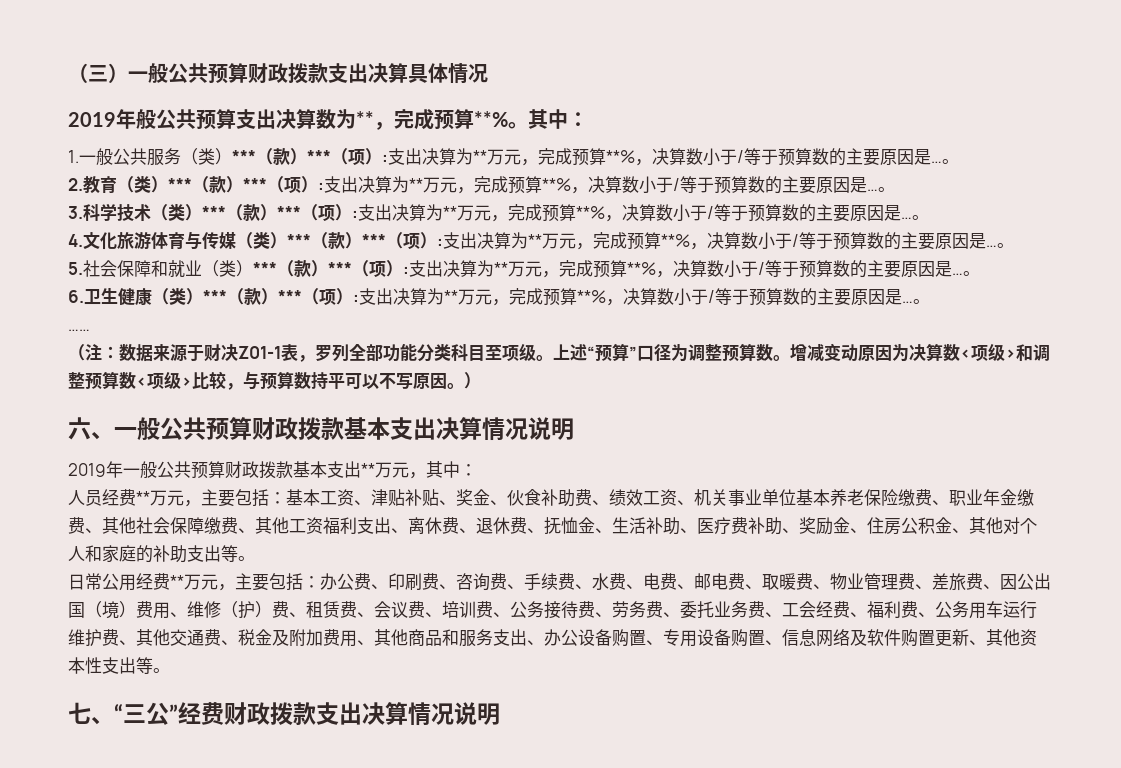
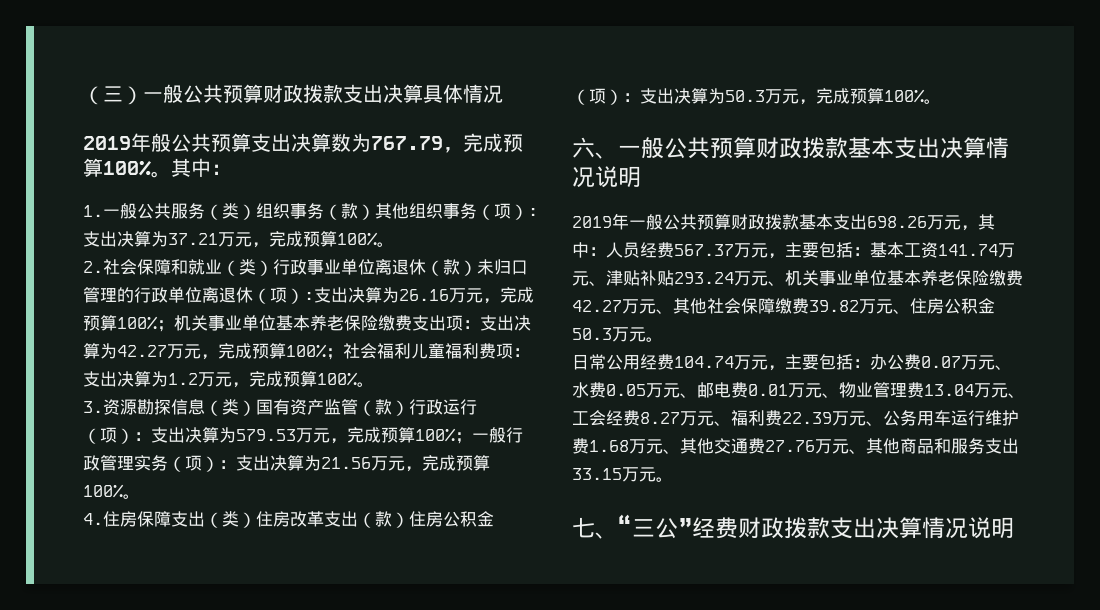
- 2019年般公共预算支出决算数为**，完成预算**%。
+ 2019年般公共预算支出决算数为767.79，完成预算100%。
- 1.一般公共服务（类）***（款）***（项）:支出决算为**万元，完成预算**%，决算数小于/等于预算数的主要原因是…。
- 2.教育（类）***（款）***（项）:支出决算为**万元，完成预算**%，决算数小于/等于预算数的主要原因是…。
- 3.科学技术（类）***（款）***（项）:支出决算为**万元，完成预算**%，决算数小于/等于预算数的主要原因是…。
- 4.文化旅游体育与传媒（类）***（款）***（项）:支出决算为**万元，完成预算**%，决算数小于/等于预算数的主要原因是…。
- 5.社会保障和就业（类）***（款）***（项）:支出决算为**万元，完成预算**%，决算数小于/等于预算数的主要原因是…。
- 6.卫生健康（类）***（款）***（项）:支出决算为**万元，完成预算**%，决算数小于/等于预算数的主要原因是…。
- ……
- （注：数据来源于财决Z01-1表，罗列全部功能分类科目至项级。上述“预算”口径为调整预算数。增减变动原因为决算数<项级>和调整预算数<项级>比较，与预算数持平可以不写原因。）
+ 1.一般公共服务（类）组织事务（款）其他组织事务（项）:支出决算为37.21万元，完成预算100%。
+ 2.社会保障和就业（类）行政事业单位离退休（款）未归口管理的行政单位离退休（项）:支出决算为26.16万元，完成预算100%；机关事业单位基本养老保险缴费支出项：支出决算为42.27万元，完成预算100%；社会福利儿童福利费项：支出决算为1.2万元，完成预算100%。
+ 3.资源勘探信息（类）国有资产监管（款）行政运行（项）：支出决算为579.53万元，完成预算100%；一般行政管理实务（项）：支出决算为21.56万元，完成预算100%。
+ 4.住房保障支出（类）住房改革支出（款）住房公积金（项）：支出决算为50.3万元，完成预算100%。
- 2019年一般公共预算财政拨款基本支出**万元，其中：
- 人员经费**万元，主要包括：基本工资、津贴补贴、奖金、伙食补助费、绩效工资、机关事业单位基本养老保险缴费、职业年金缴费、其他社会保障缴费、其他工资福利支出、离休费、退休费、抚恤金、生活补助、医疗费补助、奖励金、住房公积金、其他对个人和家庭的补助支出等。
+ 2019年一般公共预算财政拨款基本支出698.26万元，其中：人员经费567.37万元，主要包括：基本工资141.74万元、津贴补贴293.24万元、机关事业单位基本养老保险缴费42.27万元、其他社会保障缴费39.82万元、住房公积金50.3万元。
- 日常公用经费**万元，主要包括：办公费、印刷费、咨询费、手续费、水费、电费、邮电费、取暖费、物业管理费、差旅费、因公出国（境）费用、维修（护）费、租赁费、会议费、培训费、公务接待费、劳务费、委托业务费、工会经费、福利费、公务用车运行维护费、其他交通费、税金及附加费用、其他商品和服务支出、办公设备购置、专用设备购置、信息网络及软件购置更新、其他资本性支出等。
+ 日常公用经费104.74万元，主要包括：办公费0.07万元、水费0.05万元、邮电费0.01万元、物业管理费13.04万元、工会经费8.27万元、福利费22.39万元、公务用车运行维护费1.68万元、其他交通费27.76万元、其他商品和服务支出33.15万元。

